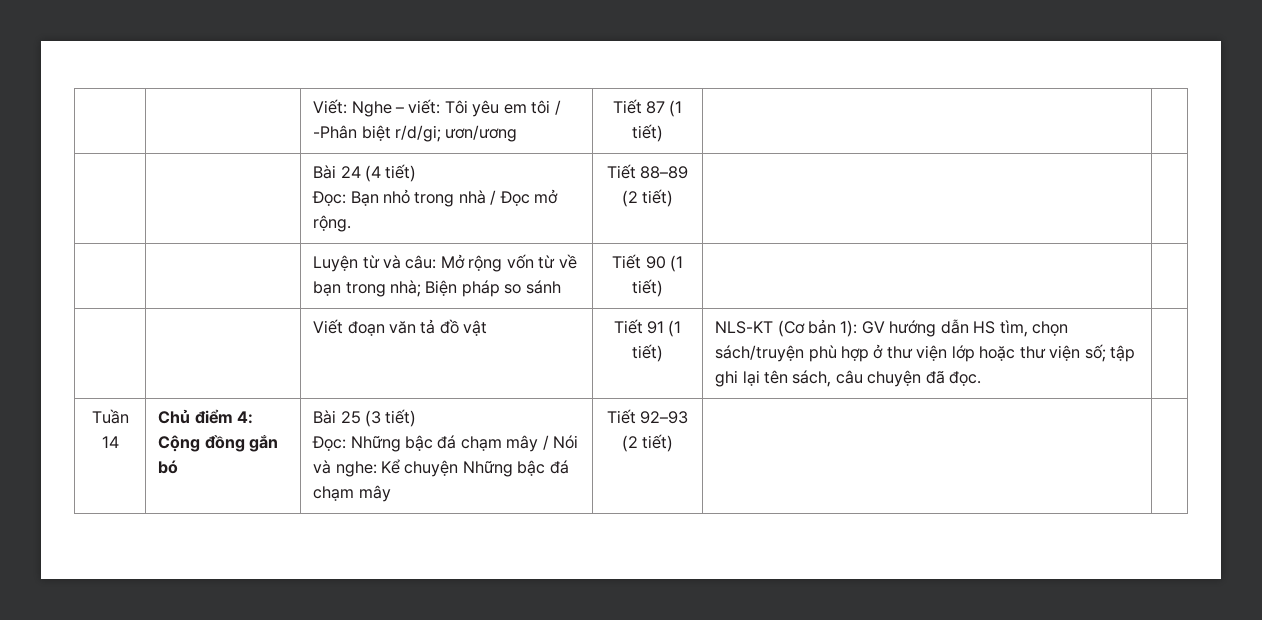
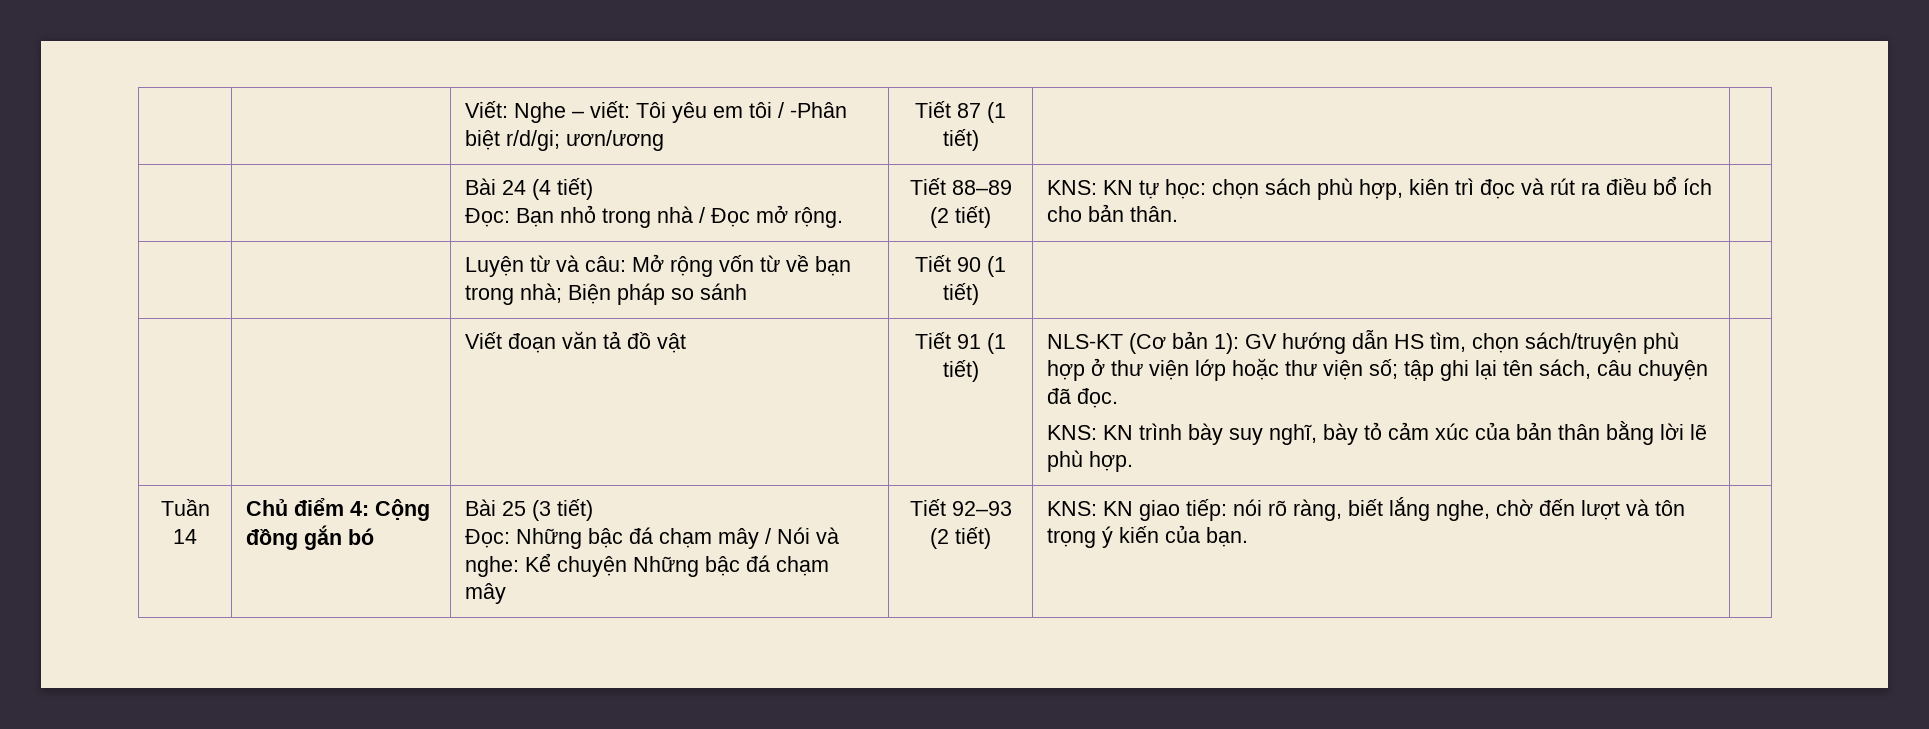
  | | Bài 24 (4 tiết)
- Đọc: Bạn nhỏ trong nhà / Đọc mở rộng. | Tiết 88–89 (2 tiết) | |
+ Đọc: Bạn nhỏ trong nhà / Đọc mở rộng. | Tiết 88–89 (2 tiết) | KNS: KN tự học: chọn sách phù hợp, kiên trì đọc và rút ra điều bổ ích cho bản thân. |
+ KNS: KN trình bày suy nghĩ, bày tỏ cảm xúc của bản thân bằng lời lẽ phù hợp.
+ KNS: KN giao tiếp: nói rõ ràng, biết lắng nghe, chờ đến lượt và tôn trọng ý kiến của bạn.

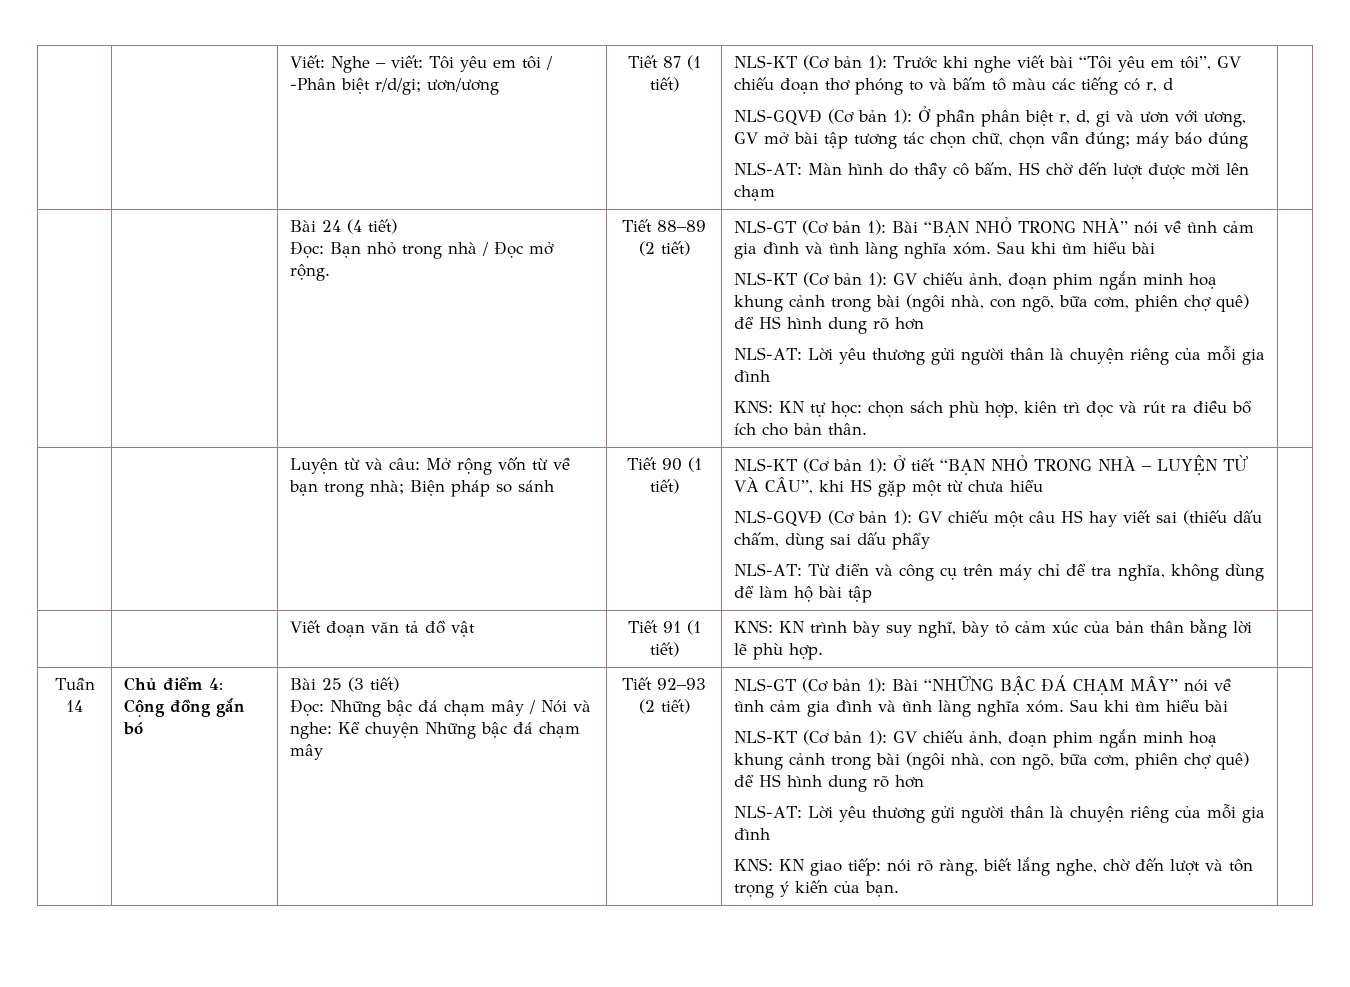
+ NLS-KT (Cơ bản 1): Trước khi nghe viết bài “Tôi yêu em tôi”, GV chiếu đoạn thơ phóng to và bấm tô màu các tiếng có r, d
+ NLS-GQVĐ (Cơ bản 1): Ở phần phân biệt r, d, gi và ươn với ương, GV mở bài tập tương tác chọn chữ, chọn vần đúng; máy báo đúng
+ NLS-AT: Màn hình do thầy cô bấm, HS chờ đến lượt được mời lên chạm
+ NLS-GT (Cơ bản 1): Bài “BẠN NHỎ TRONG NHÀ” nói về tình cảm gia đình và tình làng nghĩa xóm. Sau khi tìm hiểu bài
+ NLS-KT (Cơ bản 1): GV chiếu ảnh, đoạn phim ngắn minh hoạ khung cảnh trong bài (ngôi nhà, con ngõ, bữa cơm, phiên chợ quê) để HS hình dung rõ hơn
+ NLS-AT: Lời yêu thương gửi người thân là chuyện riêng của mỗi gia đình
+ NLS-KT (Cơ bản 1): Ở tiết “BẠN NHỎ TRONG NHÀ – LUYỆN TỪ VÀ CÂU”, khi HS gặp một từ chưa hiểu
+ NLS-GQVĐ (Cơ bản 1): GV chiếu một câu HS hay viết sai (thiếu dấu chấm, dùng sai dấu phẩy
+ NLS-AT: Từ điển và công cụ trên máy chỉ để tra nghĩa, không dùng để làm hộ bài tập
- NLS-KT (Cơ bản 1): GV hướng dẫn HS tìm, chọn sách/truyện phù hợp ở thư viện lớp hoặc thư viện số; tập ghi lại tên sách, câu chuyện đã đọc.
+ NLS-GT (Cơ bản 1): Bài “NHỮNG BẬC ĐÁ CHẠM MÂY” nói về tình cảm gia đình và tình làng nghĩa xóm. Sau khi tìm hiểu bài
+ NLS-KT (Cơ bản 1): GV chiếu ảnh, đoạn phim ngắn minh hoạ khung cảnh trong bài (ngôi nhà, con ngõ, bữa cơm, phiên chợ quê) để HS hình dung rõ hơn
+ NLS-AT: Lời yêu thương gửi người thân là chuyện riêng của mỗi gia đình

